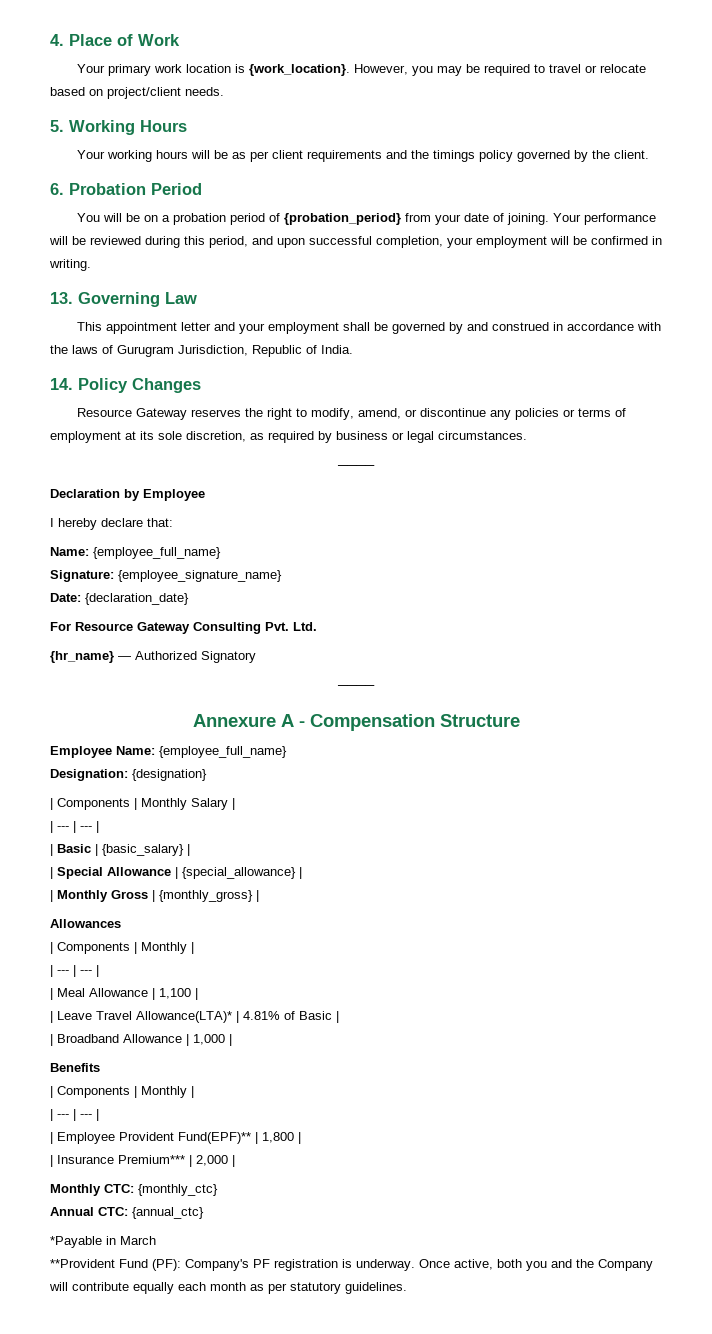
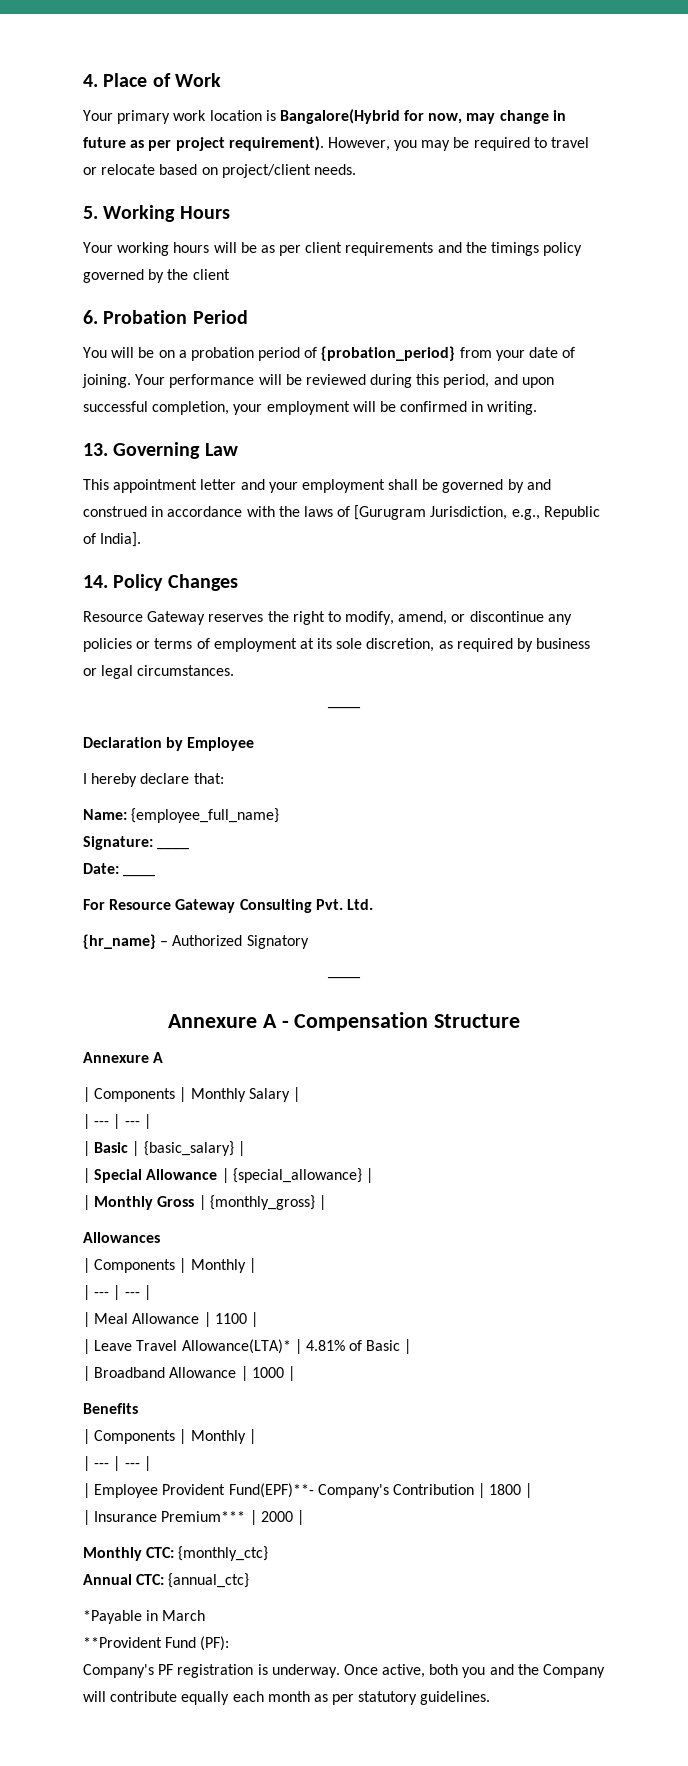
- Your primary work location is {work_location}.
+ Your primary work location is Bangalore(Hybrid for now, may change in future as per project requirement).
- Your working hours will be as per client requirements and the timings policy governed by the client.
+ Your working hours will be as per client requirements and the timings policy governed by the client
- This appointment letter and your employment shall be governed by and construed in accordance with the laws of Gurugram Jurisdiction, Republic of India.
+ This appointment letter and your employment shall be governed by and construed in accordance with the laws of [Gurugram Jurisdiction, e.g., Republic of India].
- Signature: {employee_signature_name}
+ Signature: ____
- Date: {declaration_date}
+ Date: ____
- {hr_name} — Authorized Signatory
+ {hr_name} – Authorized Signatory
  Annexure A - Compensation Structure
- Employee Name: {employee_full_name}
- Designation: {designation}
+ Annexure A
- | Meal Allowance | 1,100 |
+ | Meal Allowance | 1100 |
- | Broadband Allowance | 1,000 |
+ | Broadband Allowance | 1000 |
- | Employee Provident Fund(EPF)** | 1,800 |
+ | Employee Provident Fund(EPF)**- Company's Contribution | 1800 |
- | Insurance Premium*** | 2,000 |
+ | Insurance Premium*** | 2000 |
- **Provident Fund (PF): Company's PF registration is underway.
+ **Provident Fund (PF):
+ Company's PF registration is underway.

